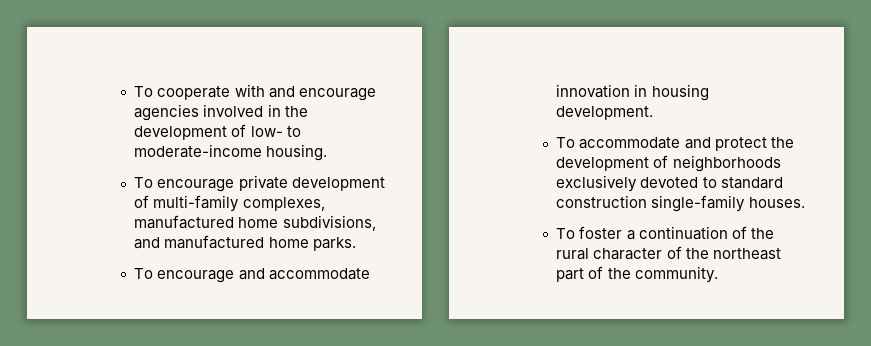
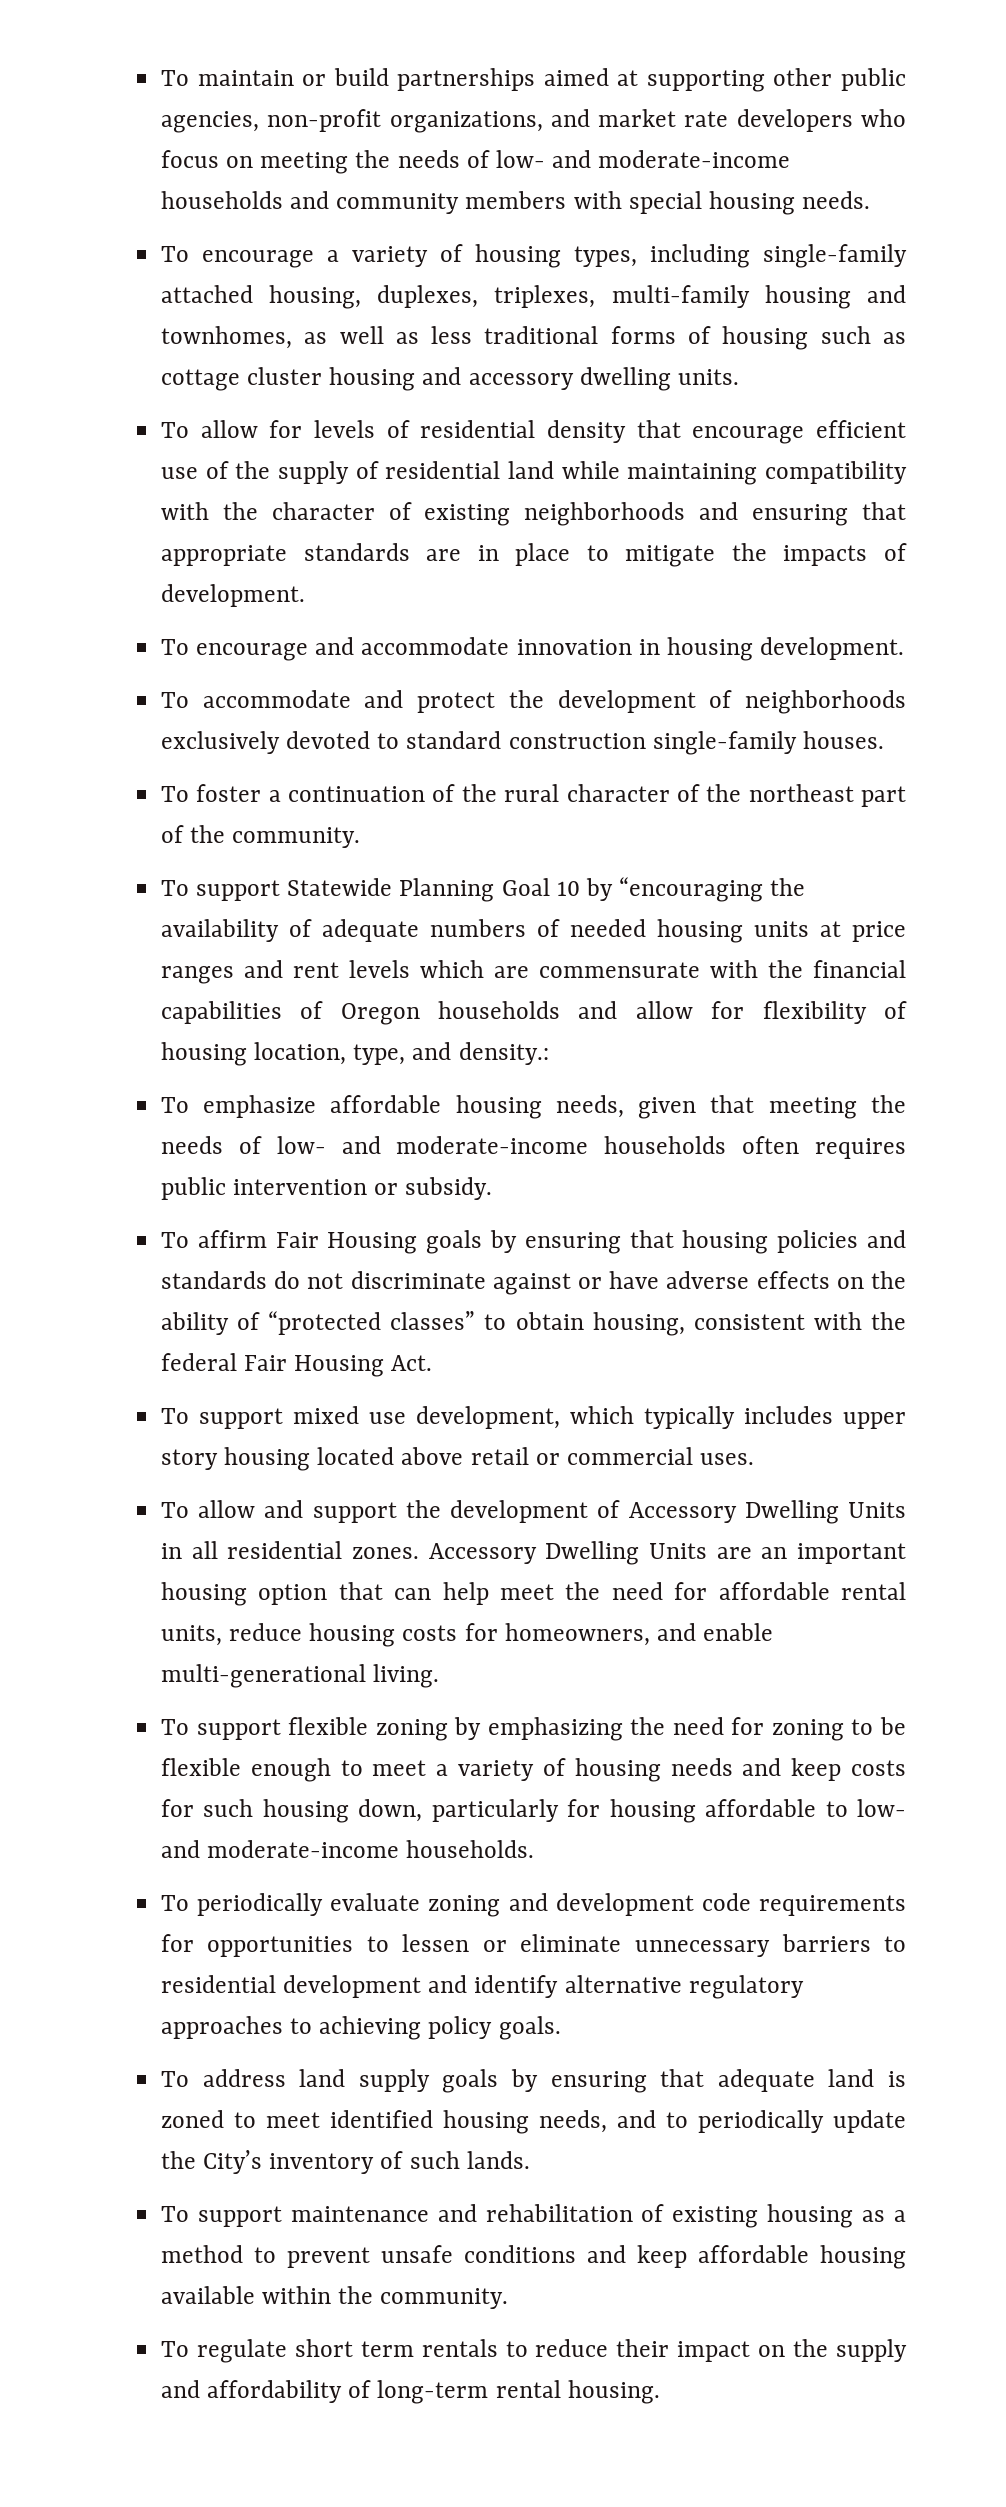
- To cooperate with and encourage agencies involved in the development of low- to moderate-income housing.
- To encourage private development of multi-family complexes, manufactured home subdivisions, and manufactured home parks.
+ To maintain or build partnerships aimed at supporting other public agencies, non-profit organizations, and market rate developers who focus on meeting the needs of low- and moderate-income households and community members with special housing needs.
+ To encourage a variety of housing types, including single-family attached housing, duplexes, triplexes, multi-family housing and townhomes, as well as less traditional forms of housing such as cottage cluster housing and accessory dwelling units.
+ To allow for levels of residential density that encourage efficient use of the supply of residential land while maintaining compatibility with the character of existing neighborhoods and ensuring that appropriate standards are in place to mitigate the impacts of development.
+ To support Statewide Planning Goal 10 by “encouraging the availability of adequate numbers of needed housing units at price ranges and rent levels which are commensurate with the financial capabilities of Oregon households and allow for flexibility of housing location, type, and density.:
+ To emphasize affordable housing needs, given that meeting the needs of low- and moderate-income households often requires public intervention or subsidy.
+ To affirm Fair Housing goals by ensuring that housing policies and standards do not discriminate against or have adverse effects on the ability of “protected classes” to obtain housing, consistent with the federal Fair Housing Act.
+ To support mixed use development, which typically includes upper story housing located above retail or commercial uses.
+ To allow and support the development of Accessory Dwelling Units in all residential zones. Accessory Dwelling Units are an important housing option that can help meet the need for affordable rental units, reduce housing costs for homeowners, and enable multi-generational living.
+ To support flexible zoning by emphasizing the need for zoning to be flexible enough to meet a variety of housing needs and keep costs for such housing down, particularly for housing affordable to low- and moderate-income households.
+ To periodically evaluate zoning and development code requirements for opportunities to lessen or eliminate unnecessary barriers to residential development and identify alternative regulatory approaches to achieving policy goals.
+ To address land supply goals by ensuring that adequate land is zoned to meet identified housing needs, and to periodically update the City’s inventory of such lands.
+ To support maintenance and rehabilitation of existing housing as a method to prevent unsafe conditions and keep affordable housing available within the community.
+ To regulate short term rentals to reduce their impact on the supply and affordability of long-term rental housing.

